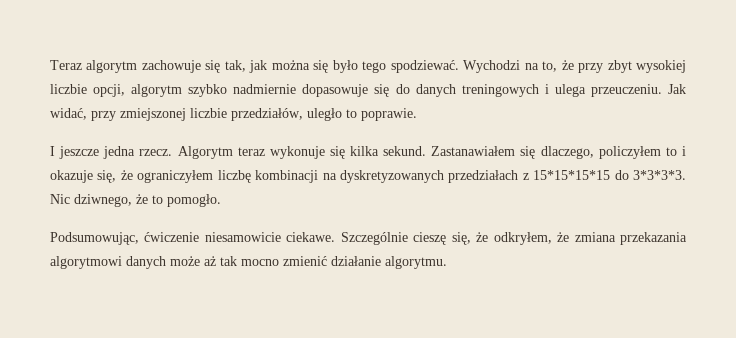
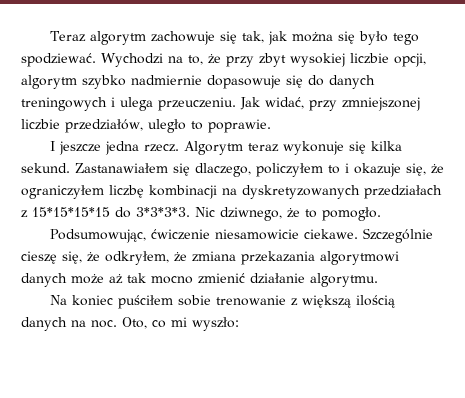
- Jak widać, przy zmiejszonej liczbie przedziałów, uległo to poprawie.
+ Jak widać, przy zmniejszonej liczbie przedziałów, uległo to poprawie.
+ Na koniec puściłem sobie trenowanie z większą ilością danych na noc. Oto, co mi wyszło:

